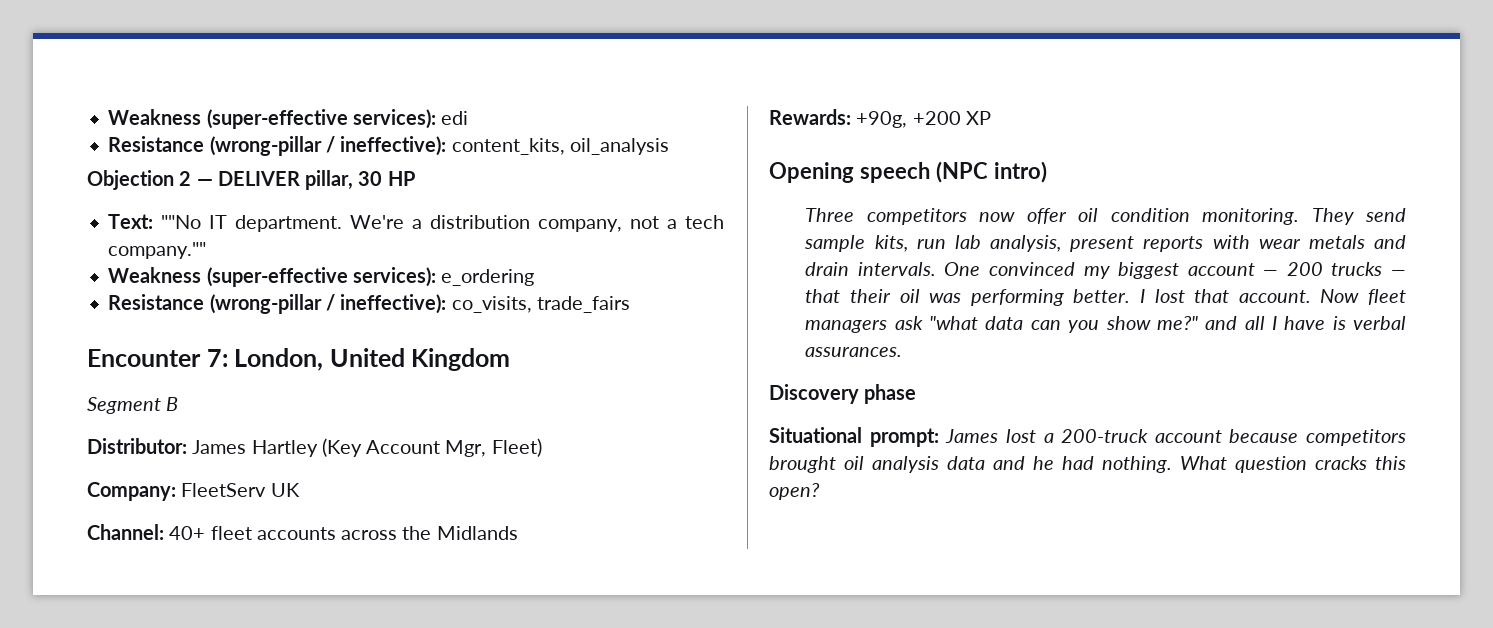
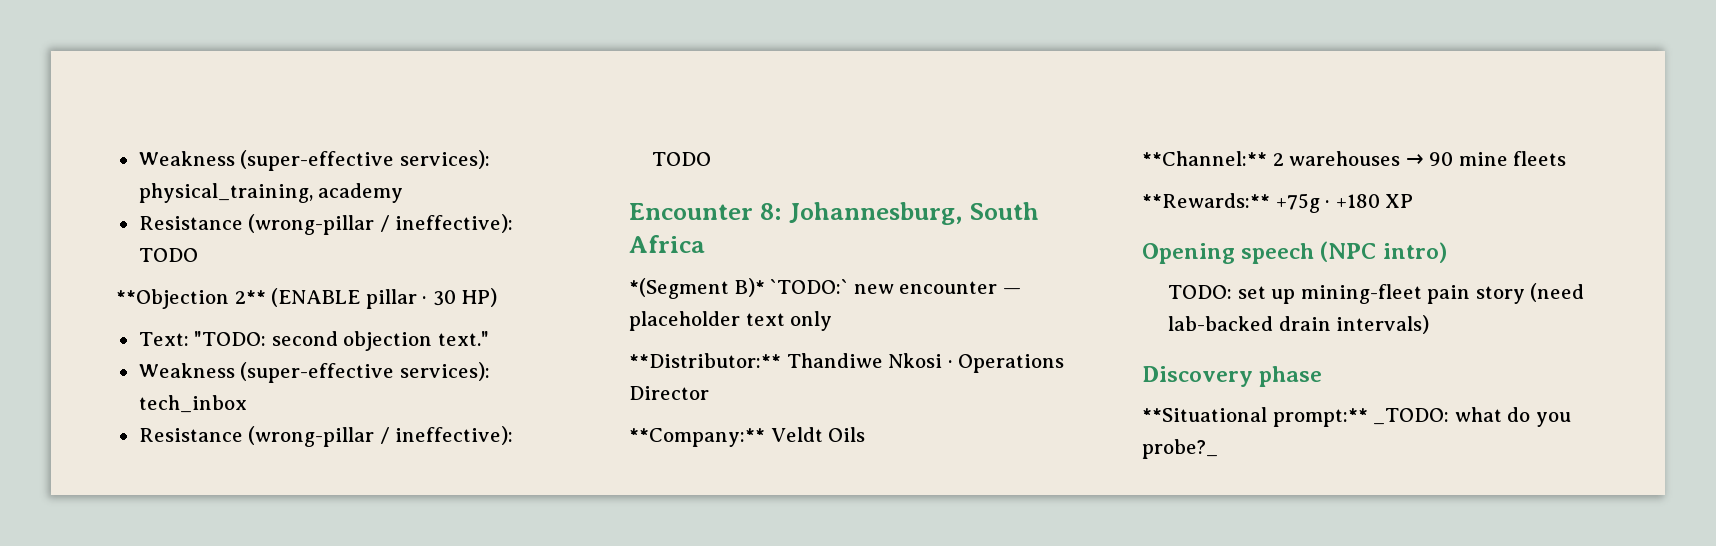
- Weakness (super-effective services): edi
- Resistance (wrong-pillar / ineffective): content_kits, oil_analysis
- Objection 2 — DELIVER pillar, 30 HP
- Text: ""No IT department. We're a distribution company, not a tech company.""
- Weakness (super-effective services): e_ordering
- Resistance (wrong-pillar / ineffective): co_visits, trade_fairs
+ Weakness (super-effective services): physical_training, academy
+ Resistance (wrong-pillar / ineffective): TODO
+ **Objection 2** (ENABLE pillar · 30 HP)
+ Text: "TODO: second objection text."
+ Weakness (super-effective services): tech_inbox
+ Resistance (wrong-pillar / ineffective): TODO
- Encounter 7: London, United Kingdom
- Segment B
- Distributor: James Hartley (Key Account Mgr, Fleet)
- Company: FleetServ UK
- Channel: 40+ fleet accounts across the Midlands
- Rewards: +90g, +200 XP
+ Encounter 8: Johannesburg, South Africa
+ *(Segment B)* `TODO:` new encounter — placeholder text only
+ **Distributor:** Thandiwe Nkosi · Operations Director
+ **Company:** Veldt Oils
+ **Channel:** 2 warehouses → 90 mine fleets
+ **Rewards:** +75g · +180 XP
- Three competitors now offer oil condition monitoring. They send sample kits, run lab analysis, present reports with wear metals and drain intervals. One convinced my biggest account — 200 trucks — that their oil was performing better. I lost that account. Now fleet managers ask "what data can you show me?" and all I have is verbal assurances.
+ TODO: set up mining-fleet pain story (need lab-backed drain intervals)
  Discovery phase
- Situational prompt: James lost a 200-truck account because competitors brought oil analysis data and he had nothing. What question cracks this open?
+ **Situational prompt:** _TODO: what do you probe?_

